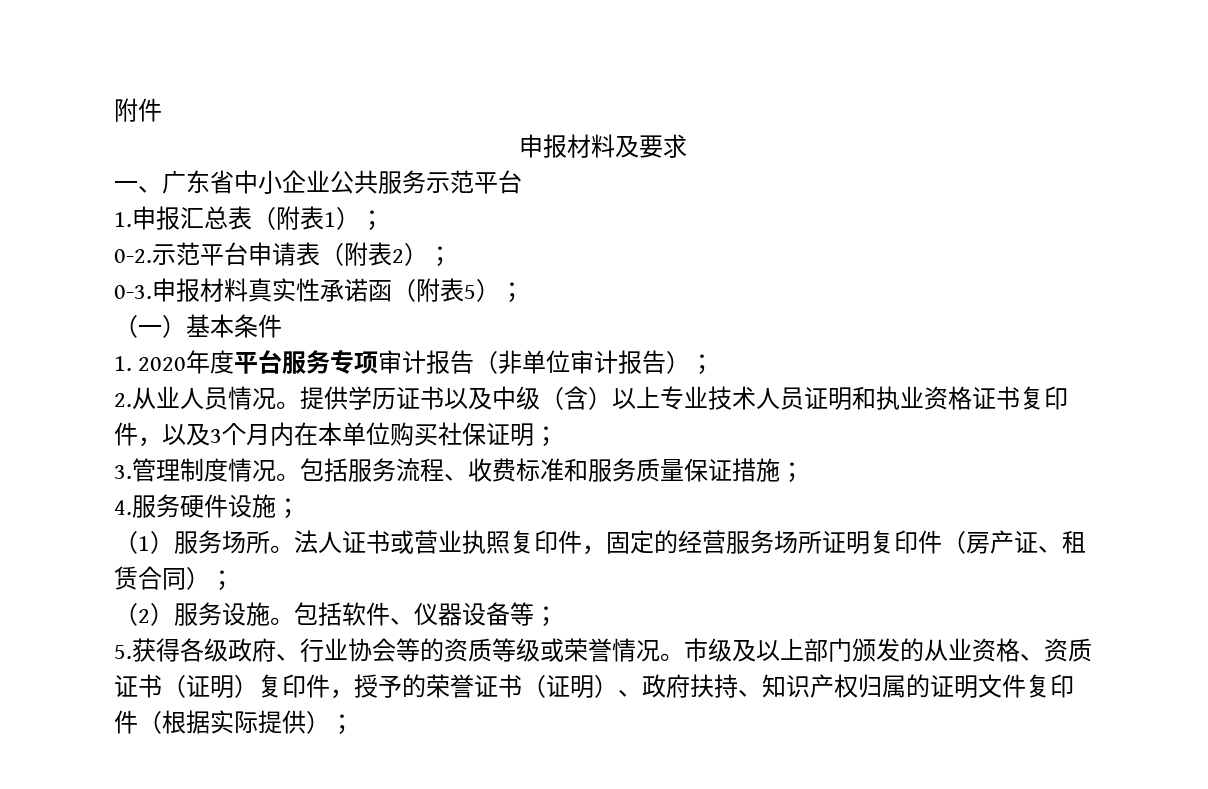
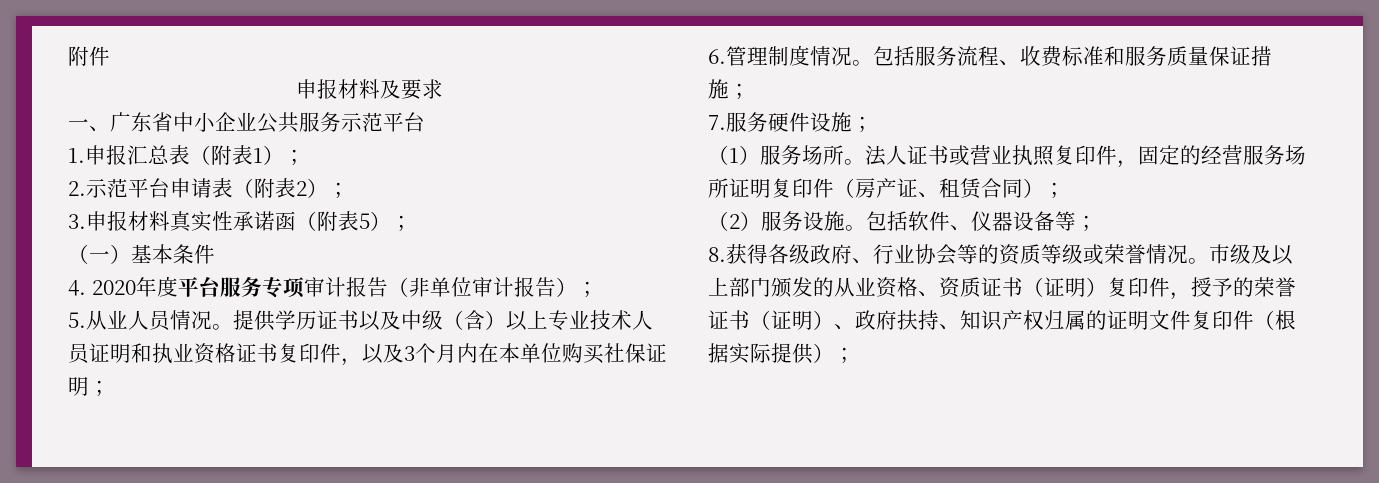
- 0-2.示范平台申请表（附表2）；
+ 2.示范平台申请表（附表2）；
- 0-3.申报材料真实性承诺函（附表5）；
+ 3.申报材料真实性承诺函（附表5）；
- 1. 2020年度平台服务专项审计报告（非单位审计报告）；
+ 4. 2020年度平台服务专项审计报告（非单位审计报告）；
- 2.从业人员情况。
+ 5.从业人员情况。
- 3.管理制度情况。
+ 6.管理制度情况。
- 4.服务硬件设施；
+ 7.服务硬件设施；
- 5.获得各级政府、行业协会等的资质等级或荣誉情况。
+ 8.获得各级政府、行业协会等的资质等级或荣誉情况。

